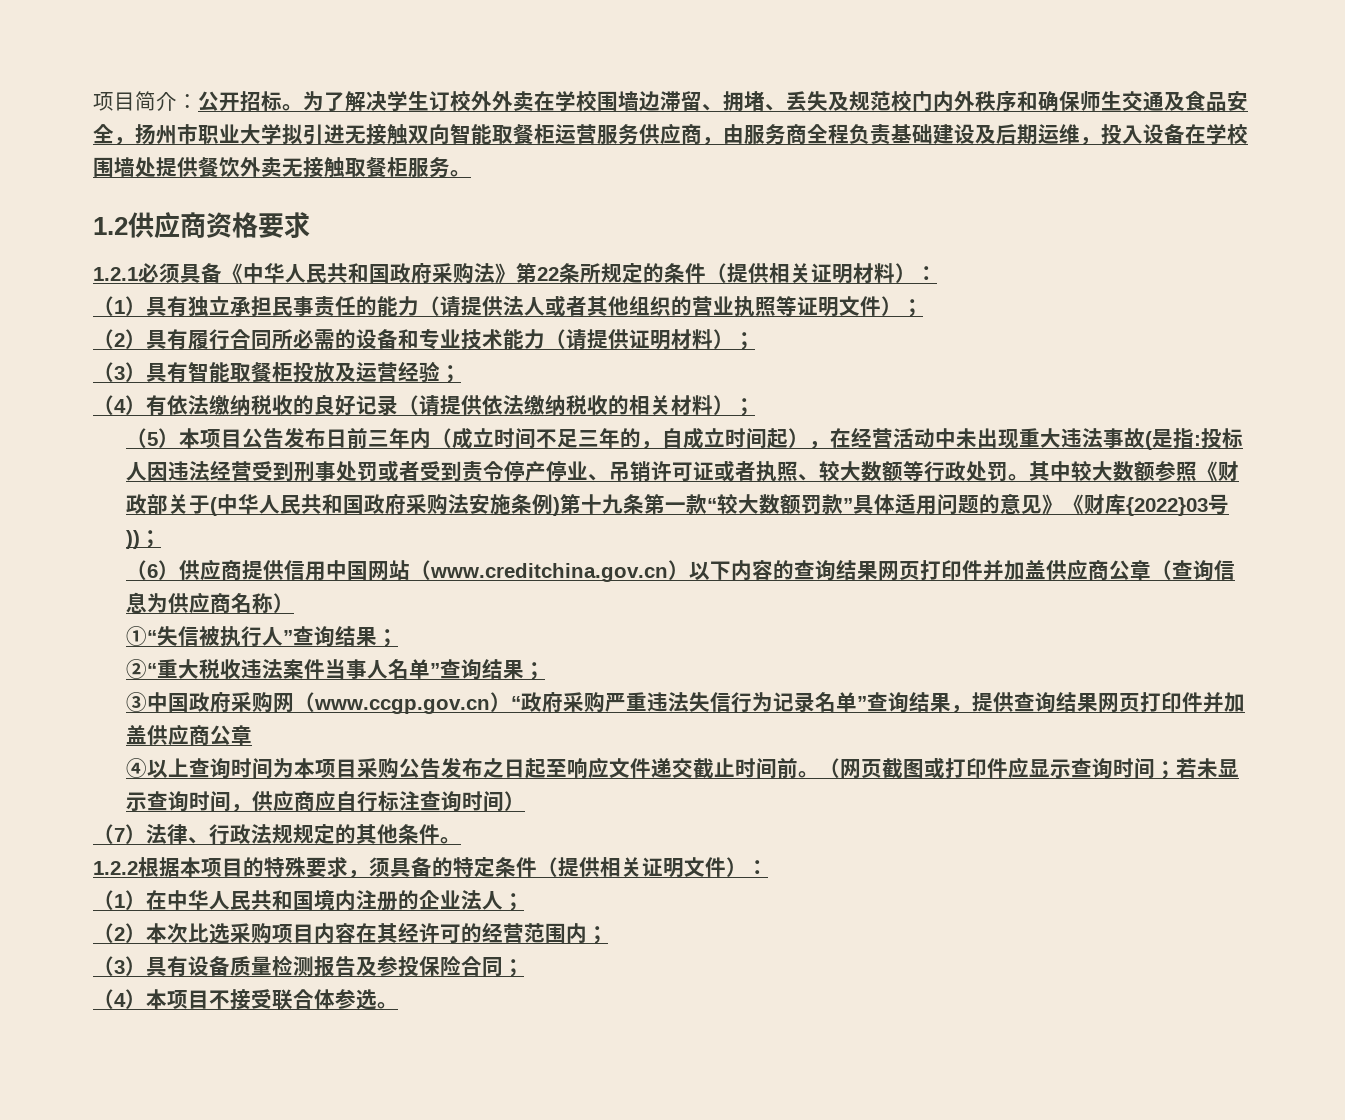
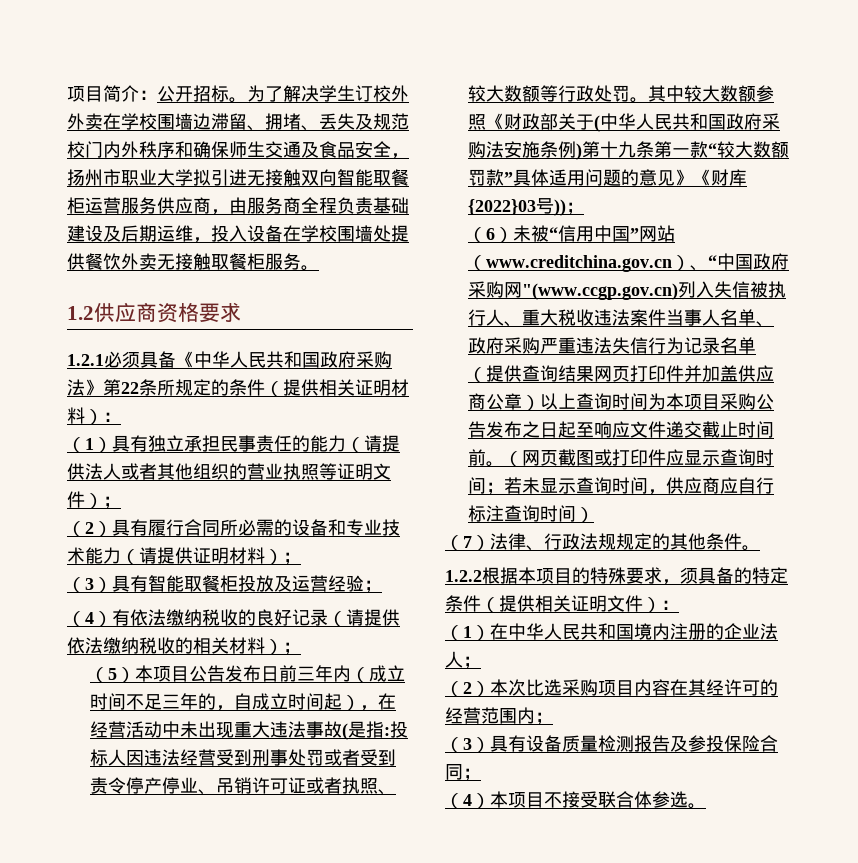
- （6）供应商提供信用中国网站（www.creditchina.gov.cn）以下内容的查询结果网页打印件并加盖供应商公章（查询信息为供应商名称）
- ①“失信被执行人”查询结果；
- ②“重大税收违法案件当事人名单”查询结果；
- ③中国政府采购网（www.ccgp.gov.cn）“政府采购严重违法失信行为记录名单”查询结果，提供查询结果网页打印件并加盖供应商公章
- ④以上查询时间为本项目采购公告发布之日起至响应文件递交截止时间前。
+ （6）未被“信用中国”网站（www.creditchina.gov.cn）、“中国政府采购网"(www.ccgp.gov.cn)列入失信被执行人、重大税收违法案件当事人名单、政府采购严重违法失信行为记录名单（提供查询结果网页打印件并加盖供应商公章）以上查询时间为本项目采购公告发布之日起至响应文件递交截止时间前。

